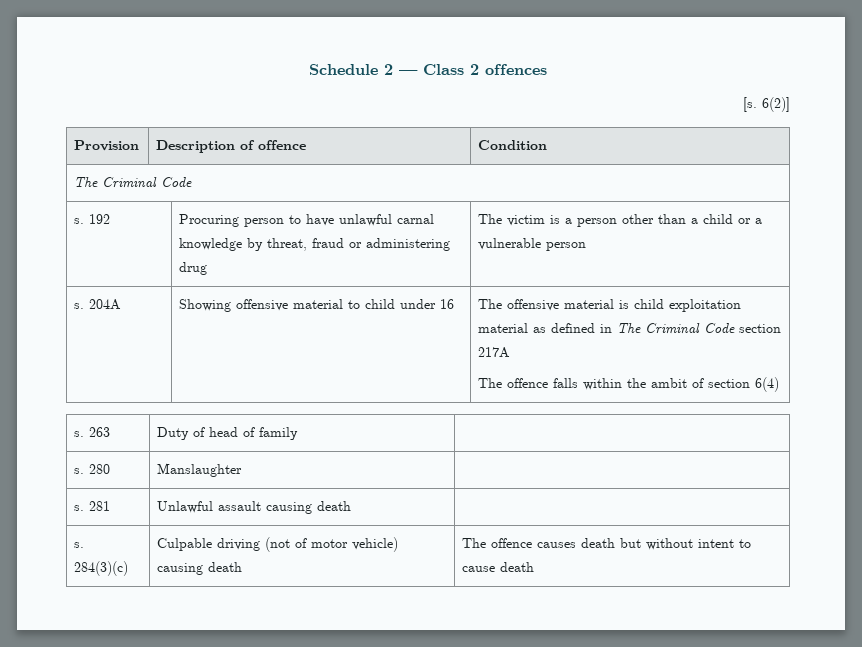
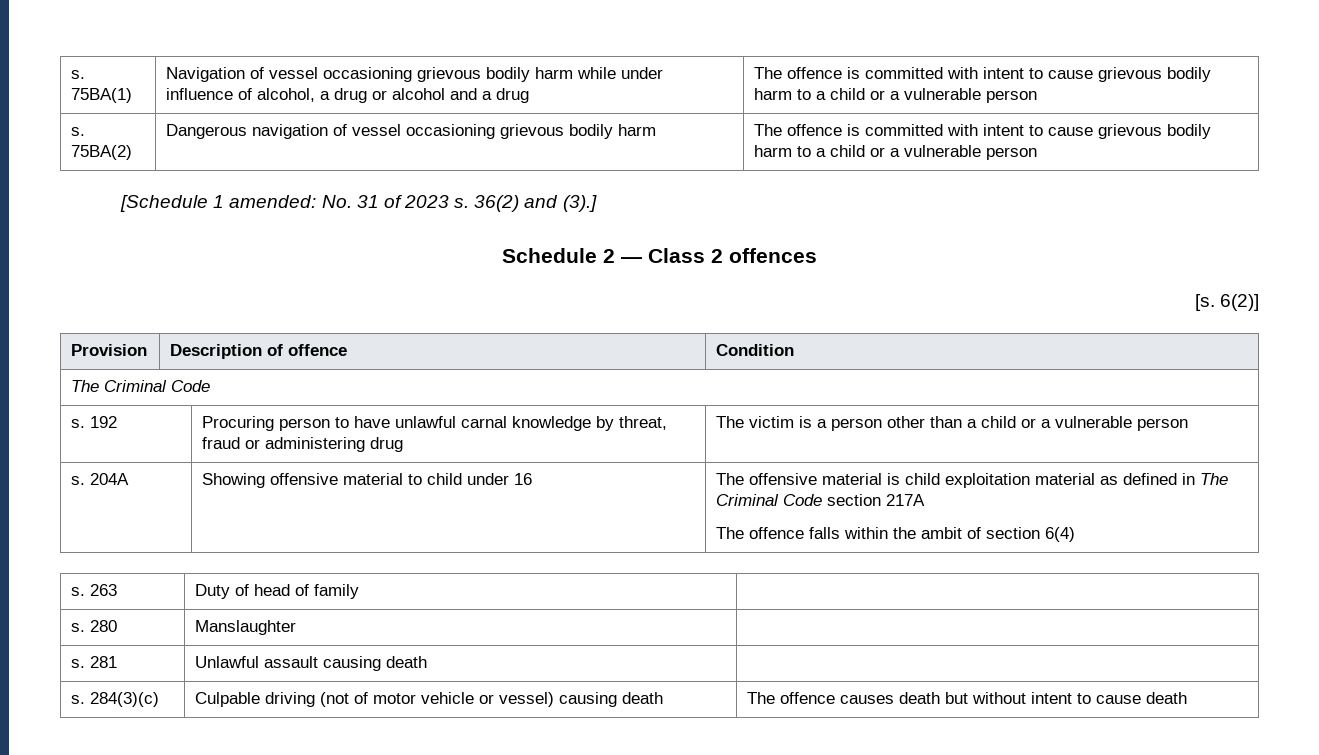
+ s. 75BA(1) | Navigation of vessel occasioning grievous bodily harm while under influence of alcohol, a drug or alcohol and a drug | The offence is committed with intent to cause grievous bodily harm to a child or a vulnerable person
+ s. 75BA(2) | Dangerous navigation of vessel occasioning grievous bodily harm | The offence is committed with intent to cause grievous bodily harm to a child or a vulnerable person
+ [Schedule 1 amended: No. 31 of 2023 s. 36(2) and (3).]
- s. 284(3)(c) | Culpable driving (not of motor vehicle) causing death | The offence causes death but without intent to cause death
+ s. 284(3)(c) | Culpable driving (not of motor vehicle or vessel) causing death | The offence causes death but without intent to cause death

